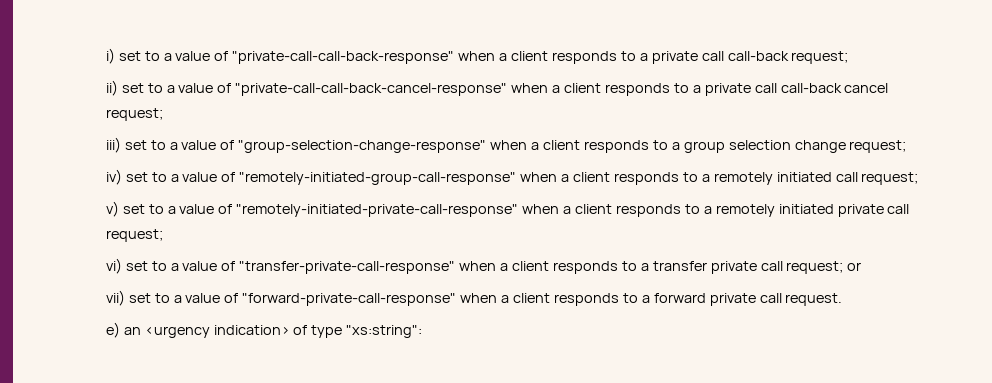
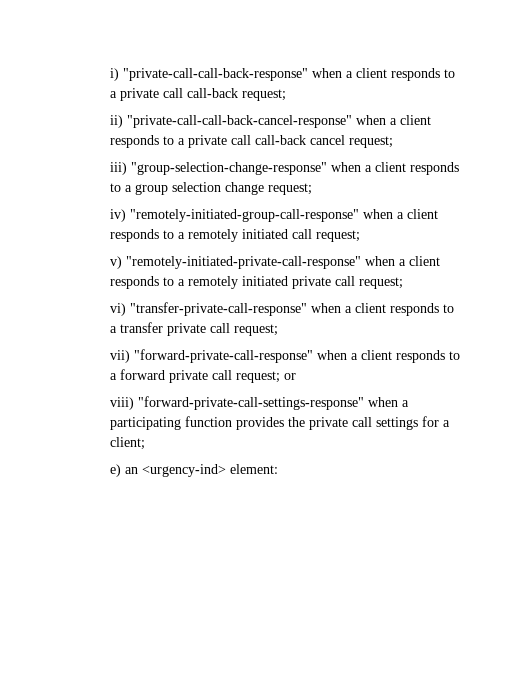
- i) set to a value of "private-call-call-back-response" when a client responds to a private call call-back request;
+ i) "private-call-call-back-response" when a client responds to a private call call-back request;
- ii) set to a value of "private-call-call-back-cancel-response" when a client responds to a private call call-back cancel request;
+ ii) "private-call-call-back-cancel-response" when a client responds to a private call call-back cancel request;
- iii) set to a value of "group-selection-change-response" when a client responds to a group selection change request;
+ iii) "group-selection-change-response" when a client responds to a group selection change request;
- iv) set to a value of "remotely-initiated-group-call-response" when a client responds to a remotely initiated call request;
+ iv) "remotely-initiated-group-call-response" when a client responds to a remotely initiated call request;
- v) set to a value of "remotely-initiated-private-call-response" when a client responds to a remotely initiated private call request;
+ v) "remotely-initiated-private-call-response" when a client responds to a remotely initiated private call request;
- vi) set to a value of "transfer-private-call-response" when a client responds to a transfer private call request; or
+ vi) "transfer-private-call-response" when a client responds to a transfer private call request;
- vii) set to a value of "forward-private-call-response" when a client responds to a forward private call request.
- e) an <urgency indication> of type "xs:string":
+ vii) "forward-private-call-response" when a client responds to a forward private call request; or
+ viii) "forward-private-call-settings-response" when a participating function provides the private call settings for a client;
+ e) an <urgency-ind> element:

